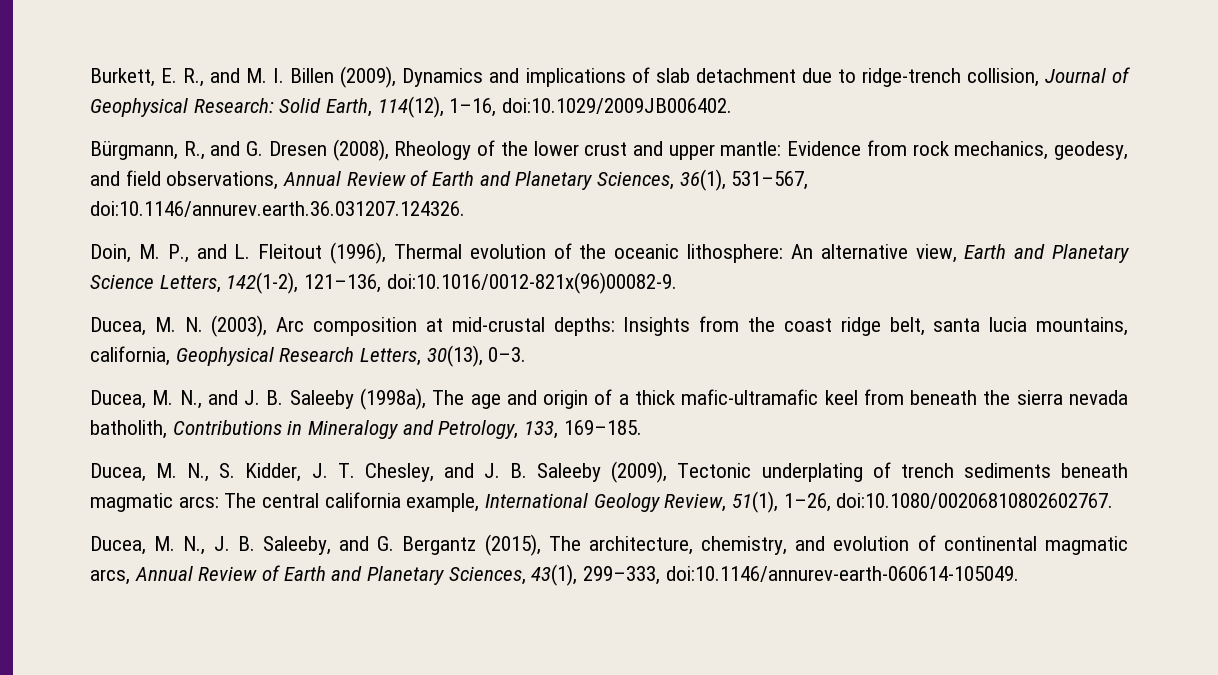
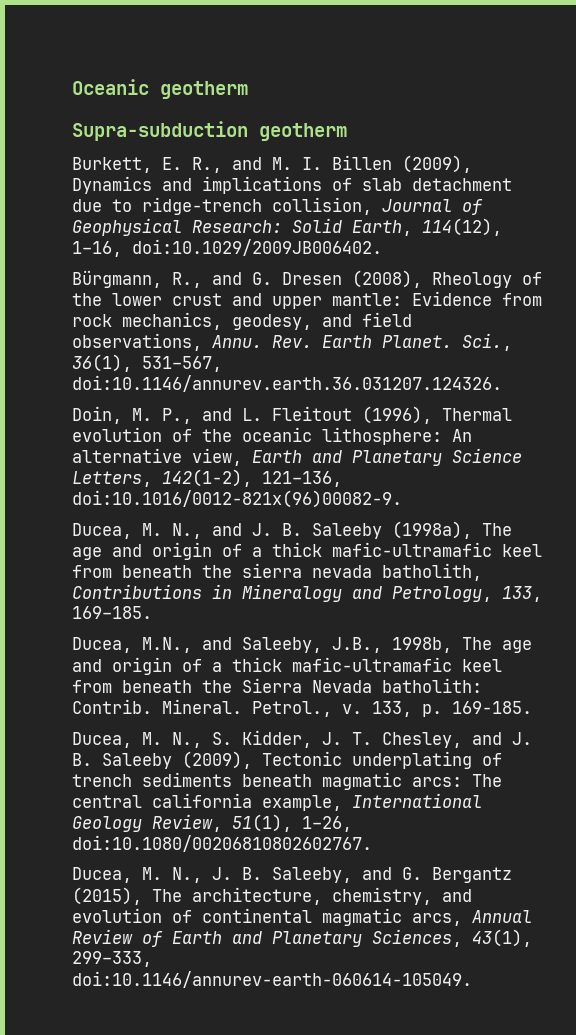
+ Oceanic geotherm
+ Supra-subduction geotherm
- Bürgmann, R., and G. Dresen (2008), Rheology of the lower crust and upper mantle: Evidence from rock mechanics, geodesy, and field observations, Annual Review of Earth and Planetary Sciences, 36(1), 531–567, doi:10.1146/annurev.earth.36.031207.124326.
+ Bürgmann, R., and G. Dresen (2008), Rheology of the lower crust and upper mantle: Evidence from rock mechanics, geodesy, and field observations, Annu. Rev. Earth Planet. Sci., 36(1), 531–567, doi:10.1146/annurev.earth.36.031207.124326.
- Ducea, M. N. (2003), Arc composition at mid-crustal depths: Insights from the coast ridge belt, santa lucia mountains, california, Geophysical Research Letters, 30(13), 0–3.
+ Ducea, M.N., and Saleeby, J.B., 1998b, The age and origin of a thick mafic-ultramafic keel from beneath the Sierra Nevada batholith: Contrib. Mineral. Petrol., v. 133, p. 169-185.

